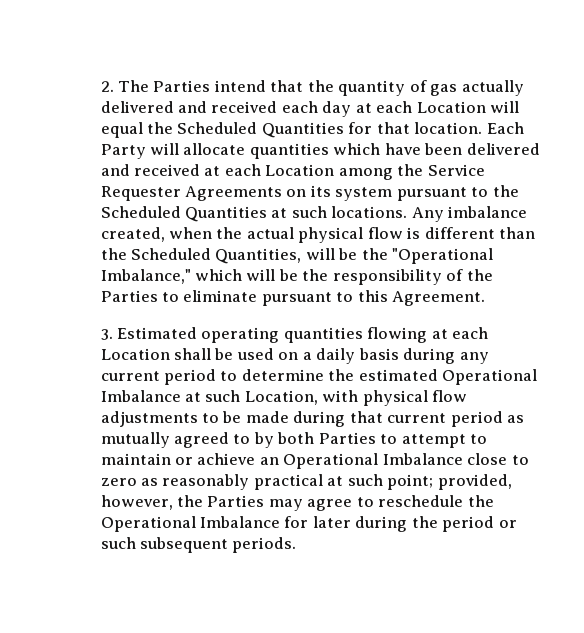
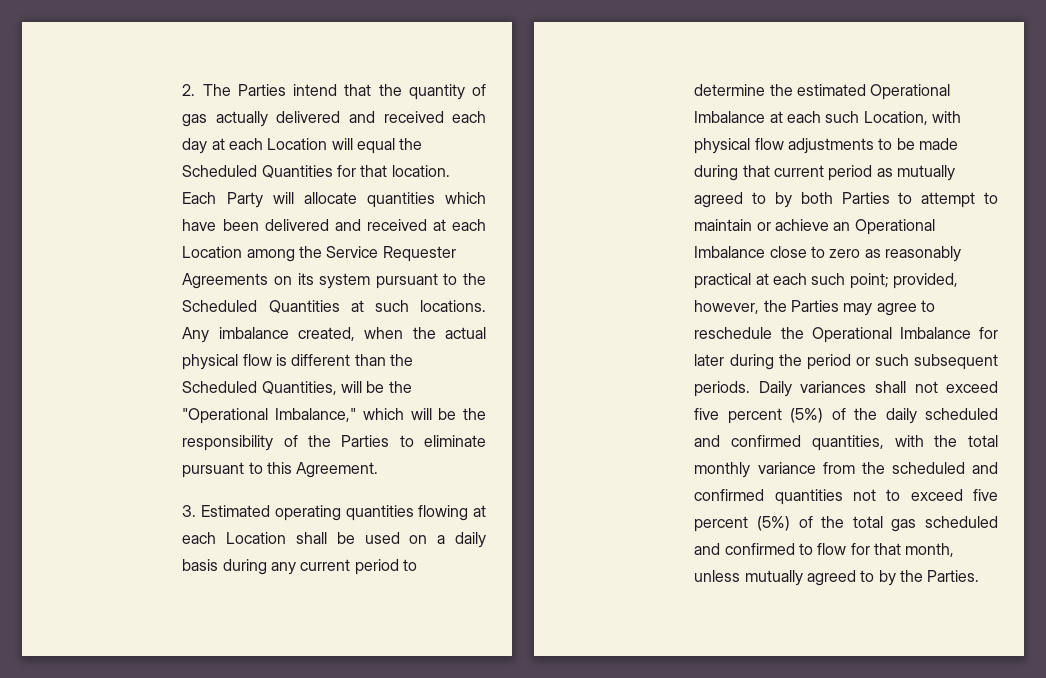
- 3. Estimated operating quantities flowing at each Location shall be used on a daily basis during any current period to determine the estimated Operational Imbalance at such Location, with physical flow adjustments to be made during that current period as mutually agreed to by both Parties to attempt to maintain or achieve an Operational Imbalance close to zero as reasonably practical at such point;
+ 3. Estimated operating quantities flowing at each Location shall be used on a daily basis during any current period to determine the estimated Operational Imbalance at each such Location, with physical flow adjustments to be made during that current period as mutually agreed to by both Parties to attempt to maintain or achieve an Operational Imbalance close to zero as reasonably practical at each such point;
+ Daily variances shall not exceed five percent (5%) of the daily scheduled and confirmed quantities, with the total monthly variance from the scheduled and confirmed quantities not to exceed five percent (5%) of the total gas scheduled and confirmed to flow for that month, unless mutually agreed to by the Parties.

